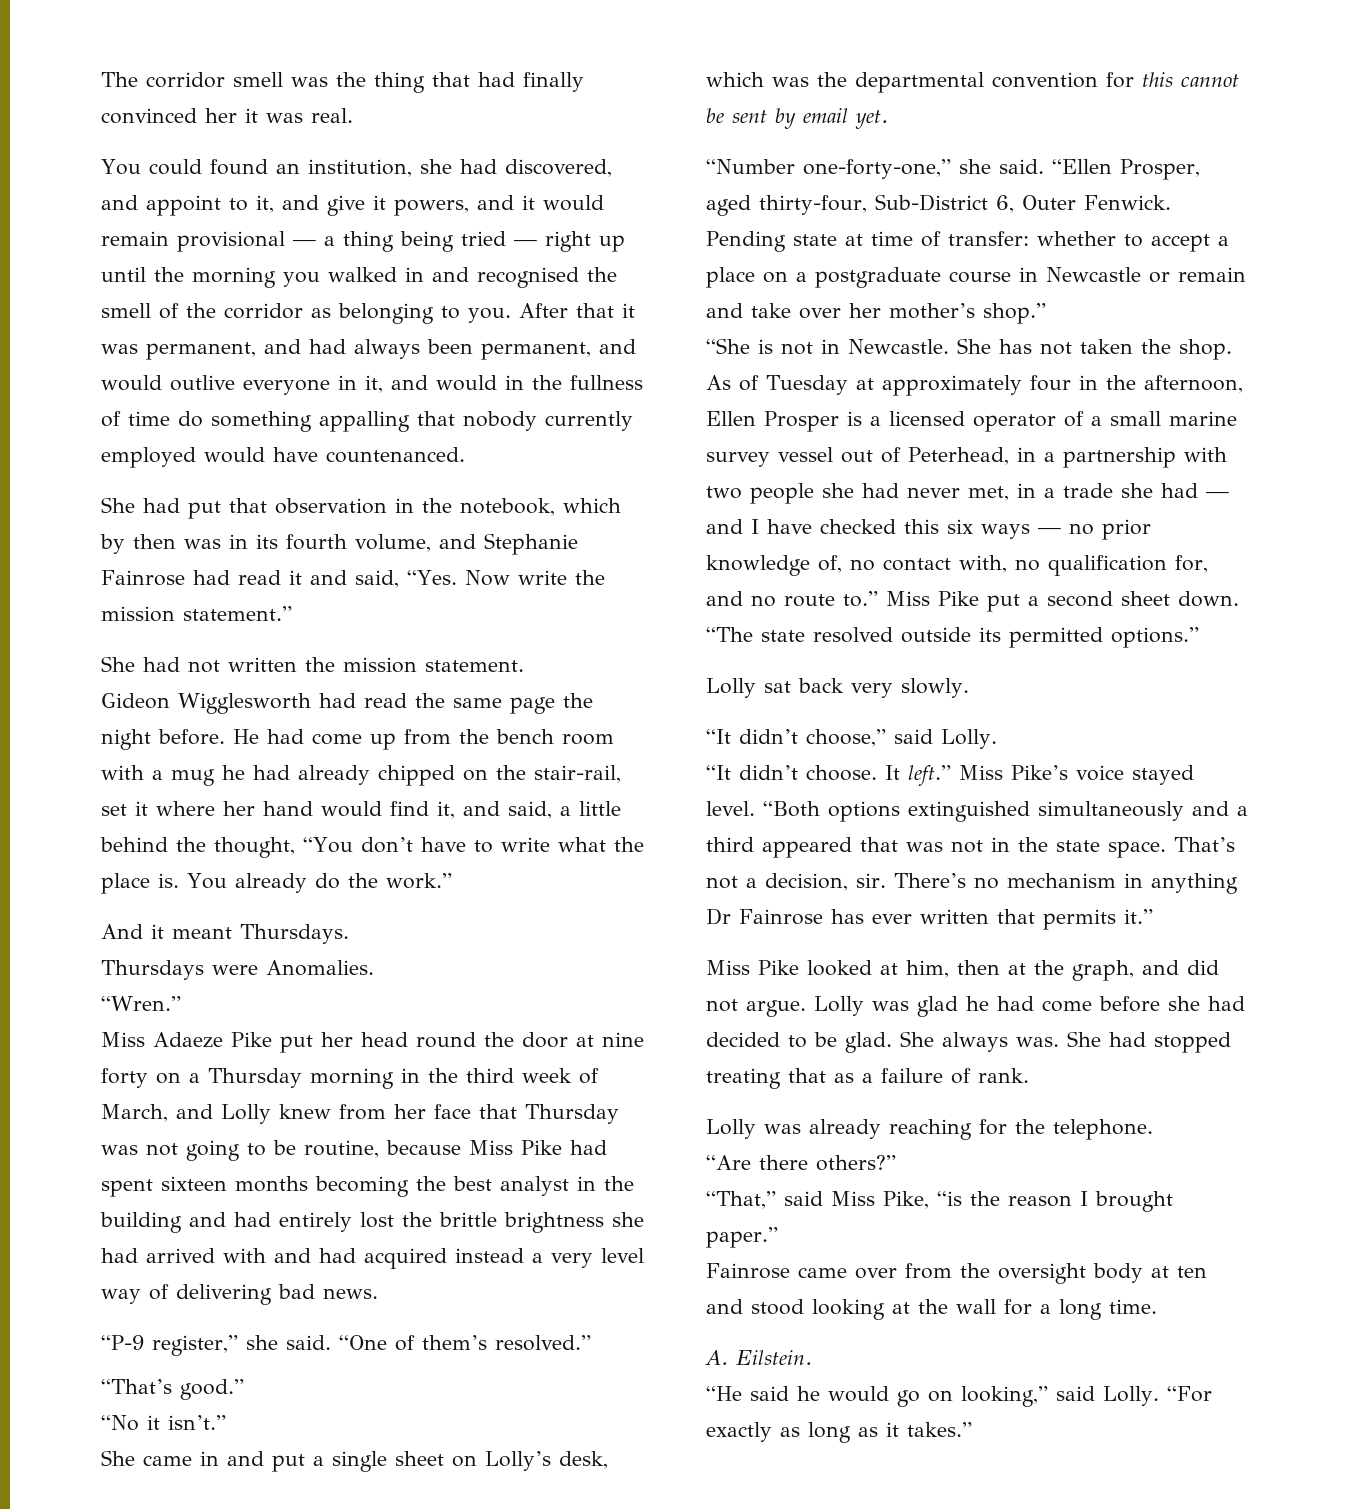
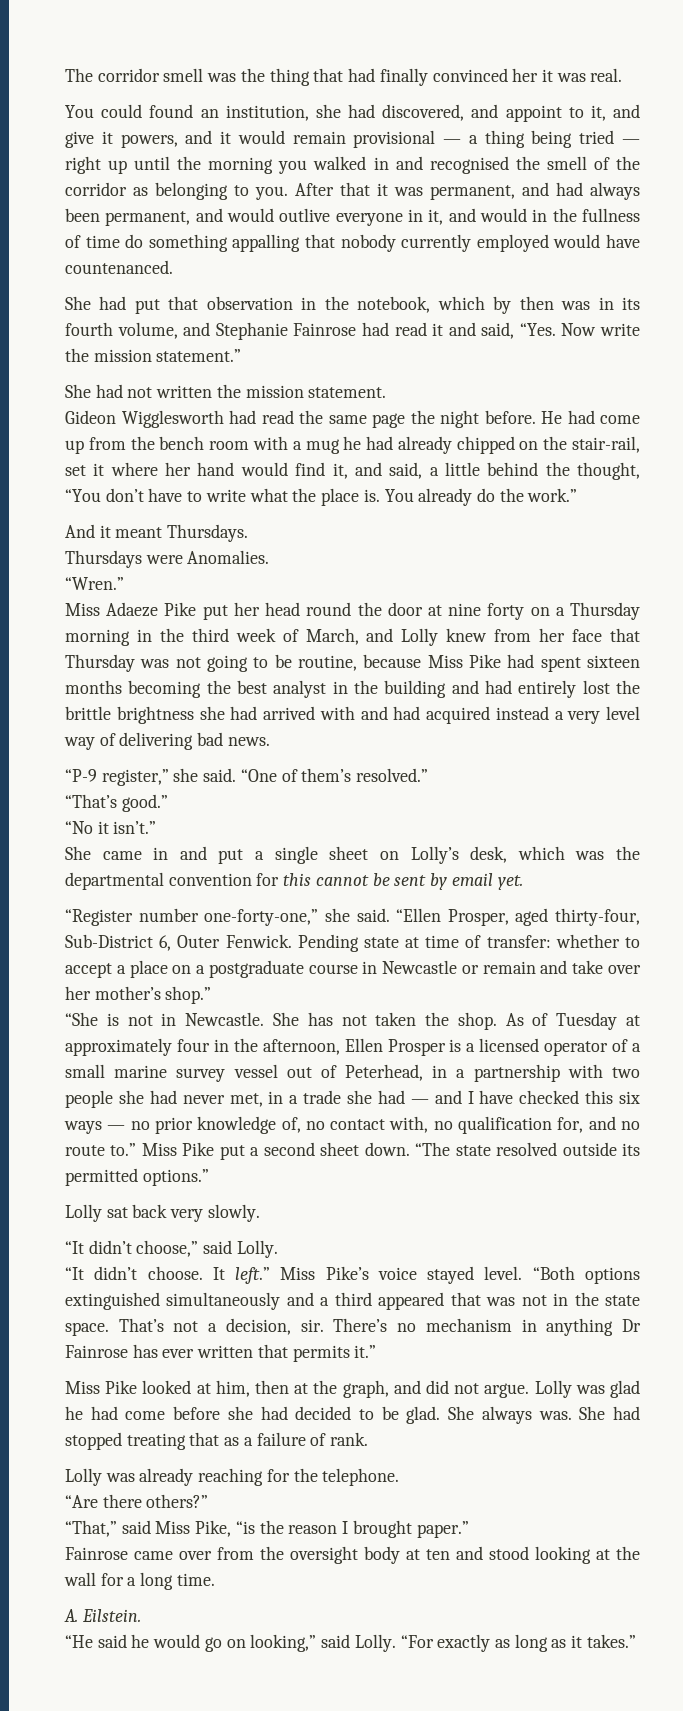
- “Number one-forty-one,” she said.
+ “Register number one-forty-one,” she said.

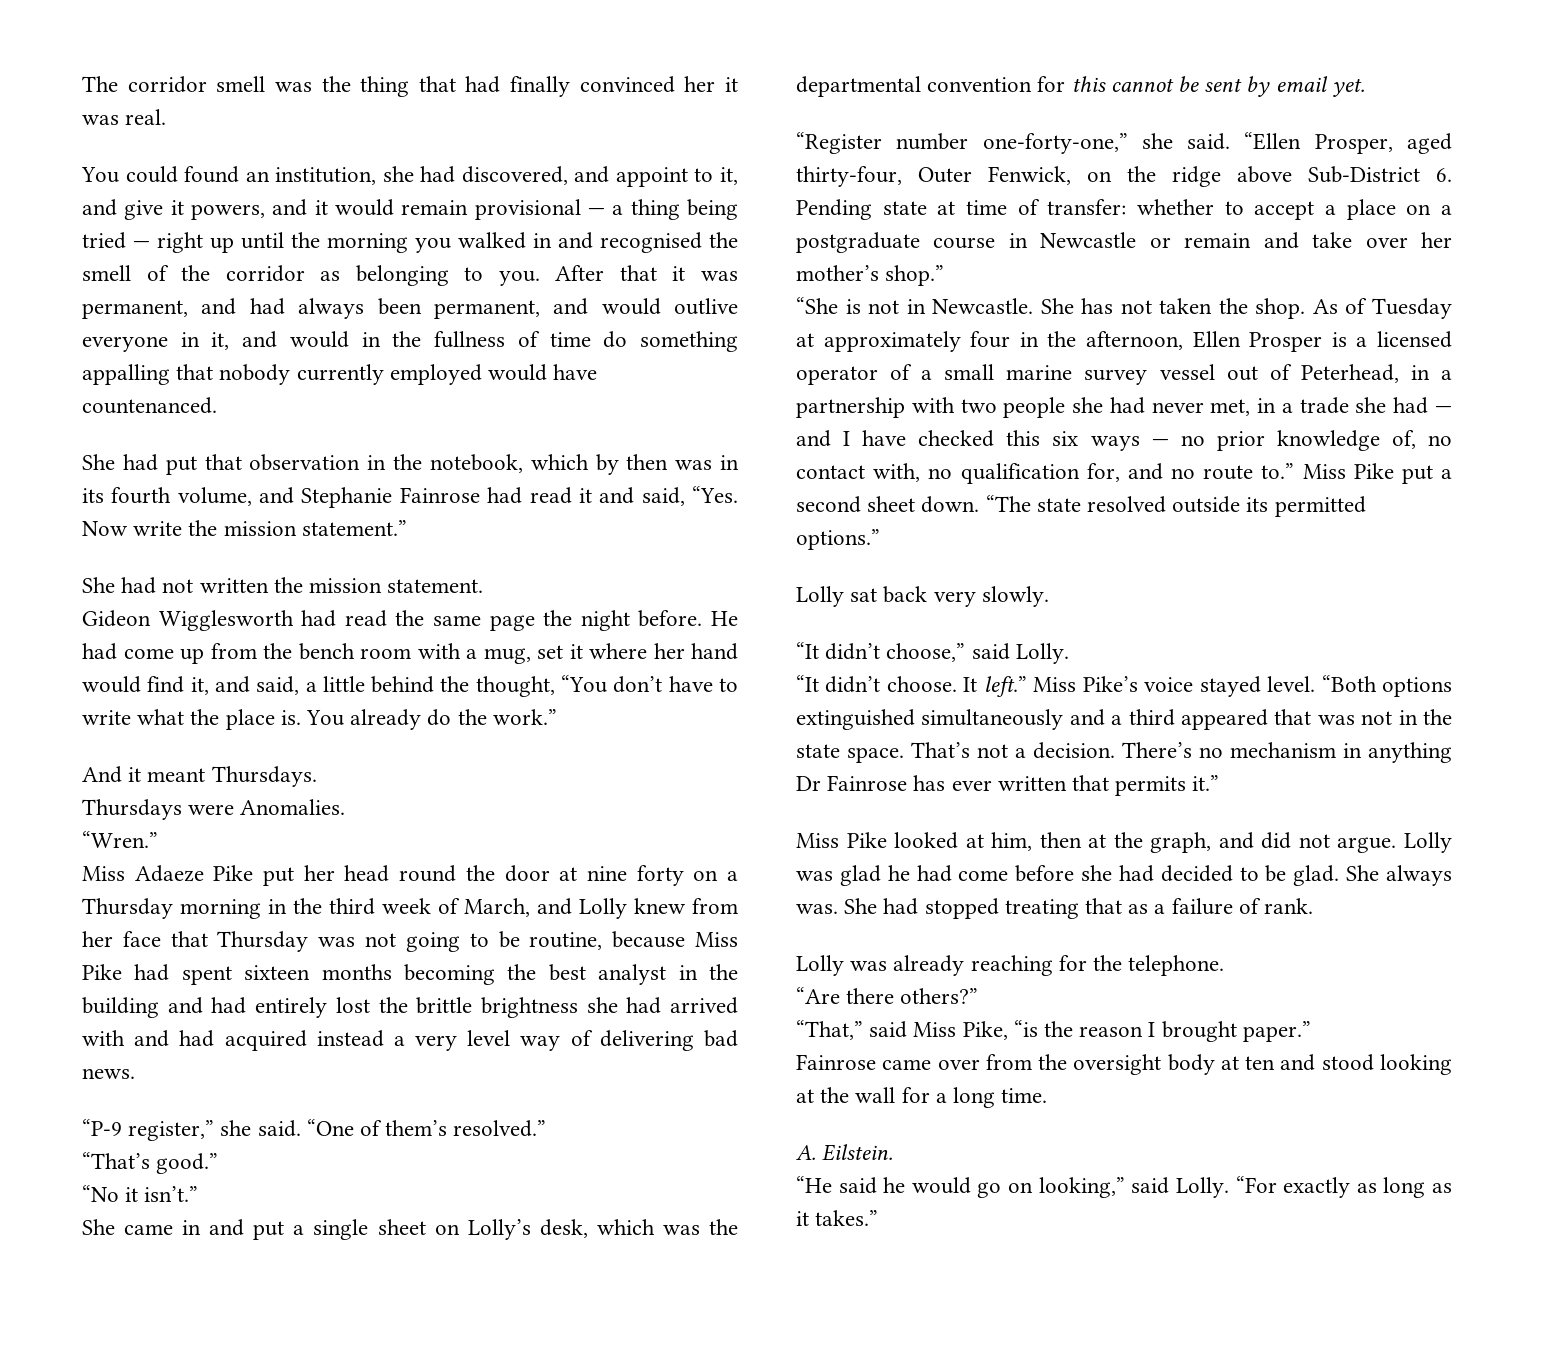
- He had come up from the bench room with a mug he had already chipped on the stair-rail, set it where her hand would find it, and said, a little behind the thought, “You don’t have to write what the place is.
+ He had come up from the bench room with a mug, set it where her hand would find it, and said, a little behind the thought, “You don’t have to write what the place is.
- “Ellen Prosper, aged thirty-four, Sub-District 6, Outer Fenwick. Pending state at time of transfer: whether to accept a place on a postgraduate course in Newcastle or remain and take over her mother’s shop.”
+ “Ellen Prosper, aged thirty-four, Outer Fenwick, on the ridge above Sub-District 6. Pending state at time of transfer: whether to accept a place on a postgraduate course in Newcastle or remain and take over her mother’s shop.”
- That’s not a decision, sir.
+ That’s not a decision.

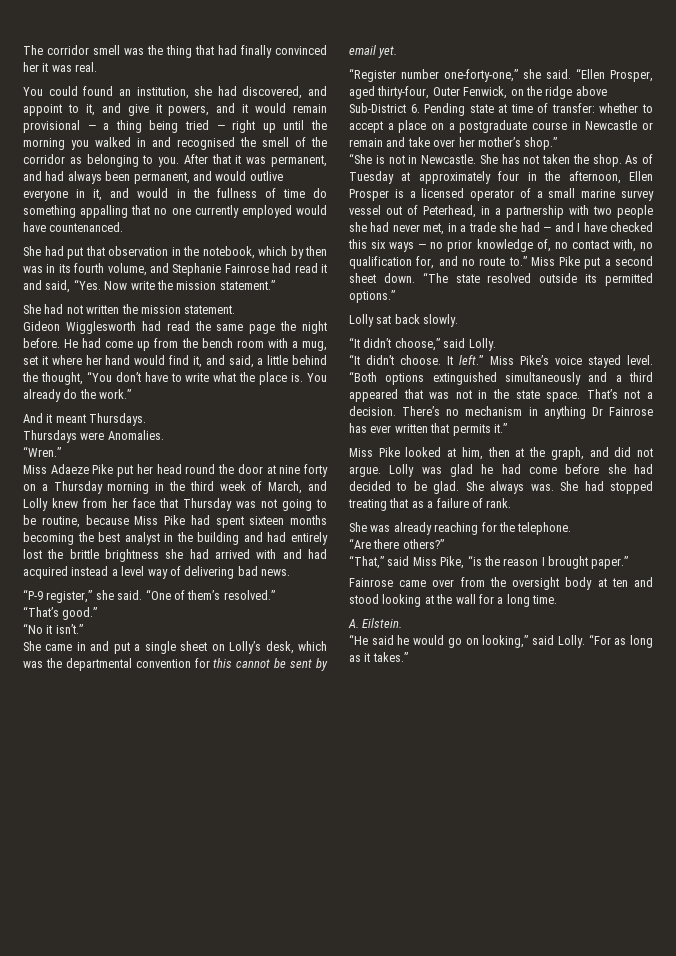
- After that it was permanent, and had always been permanent, and would outlive everyone in it, and would in the fullness of time do something appalling that nobody currently employed would have countenanced.
+ After that it was permanent, and had always been permanent, and would outlive everyone in it, and would in the fullness of time do something appalling that no one currently employed would have countenanced.
- Miss Adaeze Pike put her head round the door at nine forty on a Thursday morning in the third week of March, and Lolly knew from her face that Thursday was not going to be routine, because Miss Pike had spent sixteen months becoming the best analyst in the building and had entirely lost the brittle brightness she had arrived with and had acquired instead a very level way of delivering bad news.
+ Miss Adaeze Pike put her head round the door at nine forty on a Thursday morning in the third week of March, and Lolly knew from her face that Thursday was not going to be routine, because Miss Pike had spent sixteen months becoming the best analyst in the building and had entirely lost the brittle brightness she had arrived with and had acquired instead a level way of delivering bad news.
- Lolly sat back very slowly.
+ Lolly sat back slowly.
- Lolly was already reaching for the telephone.
+ She was already reaching for the telephone.
- “For exactly as long as it takes.”
+ “For as long as it takes.”

